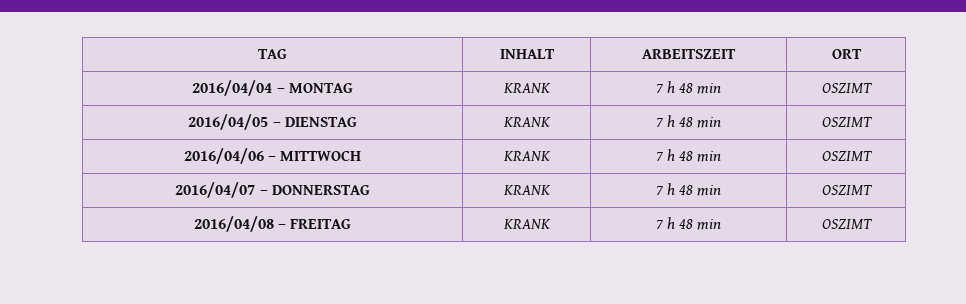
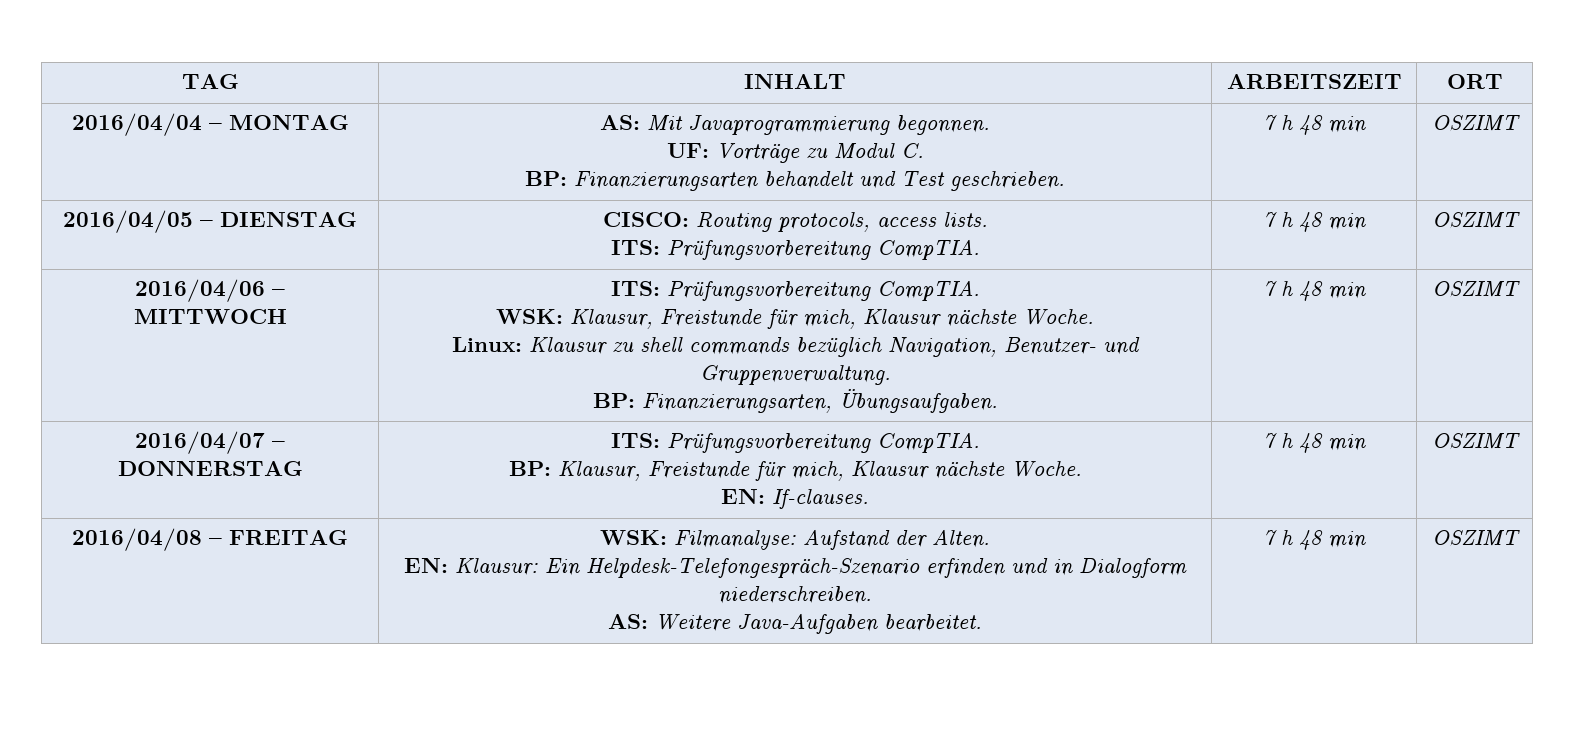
- 2016/04/04 – MONTAG | KRANK | 7 h 48 min | OSZIMT
+ 2016/04/04 – MONTAG | AS: Mit Javaprogrammierung begonnen.
+ UF: Vorträge zu Modul C.
+ BP: Finanzierungsarten behandelt und Test geschrieben. | 7 h 48 min | OSZIMT
- 2016/04/05 – DIENSTAG | KRANK | 7 h 48 min | OSZIMT
+ 2016/04/05 – DIENSTAG | CISCO: Routing protocols, access lists.
+ ITS: Prüfungsvorbereitung CompTIA. | 7 h 48 min | OSZIMT
- 2016/04/06 – MITTWOCH | KRANK | 7 h 48 min | OSZIMT
+ 2016/04/06 – MITTWOCH | ITS: Prüfungsvorbereitung CompTIA.
+ WSK: Klausur, Freistunde für mich, Klausur nächste Woche.
+ Linux: Klausur zu shell commands bezüglich Navigation, Benutzer- und Gruppenverwaltung.
+ BP: Finanzierungsarten, Übungsaufgaben. | 7 h 48 min | OSZIMT
- 2016/04/07 – DONNERSTAG | KRANK | 7 h 48 min | OSZIMT
+ 2016/04/07 – DONNERSTAG | ITS: Prüfungsvorbereitung CompTIA.
+ BP: Klausur, Freistunde für mich, Klausur nächste Woche.
+ EN: If-clauses. | 7 h 48 min | OSZIMT
- 2016/04/08 – FREITAG | KRANK | 7 h 48 min | OSZIMT
+ 2016/04/08 – FREITAG | WSK: Filmanalyse: Aufstand der Alten.
+ EN: Klausur: Ein Helpdesk-Telefongespräch-Szenario erfinden und in Dialogform niederschreiben.
+ AS: Weitere Java-Aufgaben bearbeitet. | 7 h 48 min | OSZIMT

